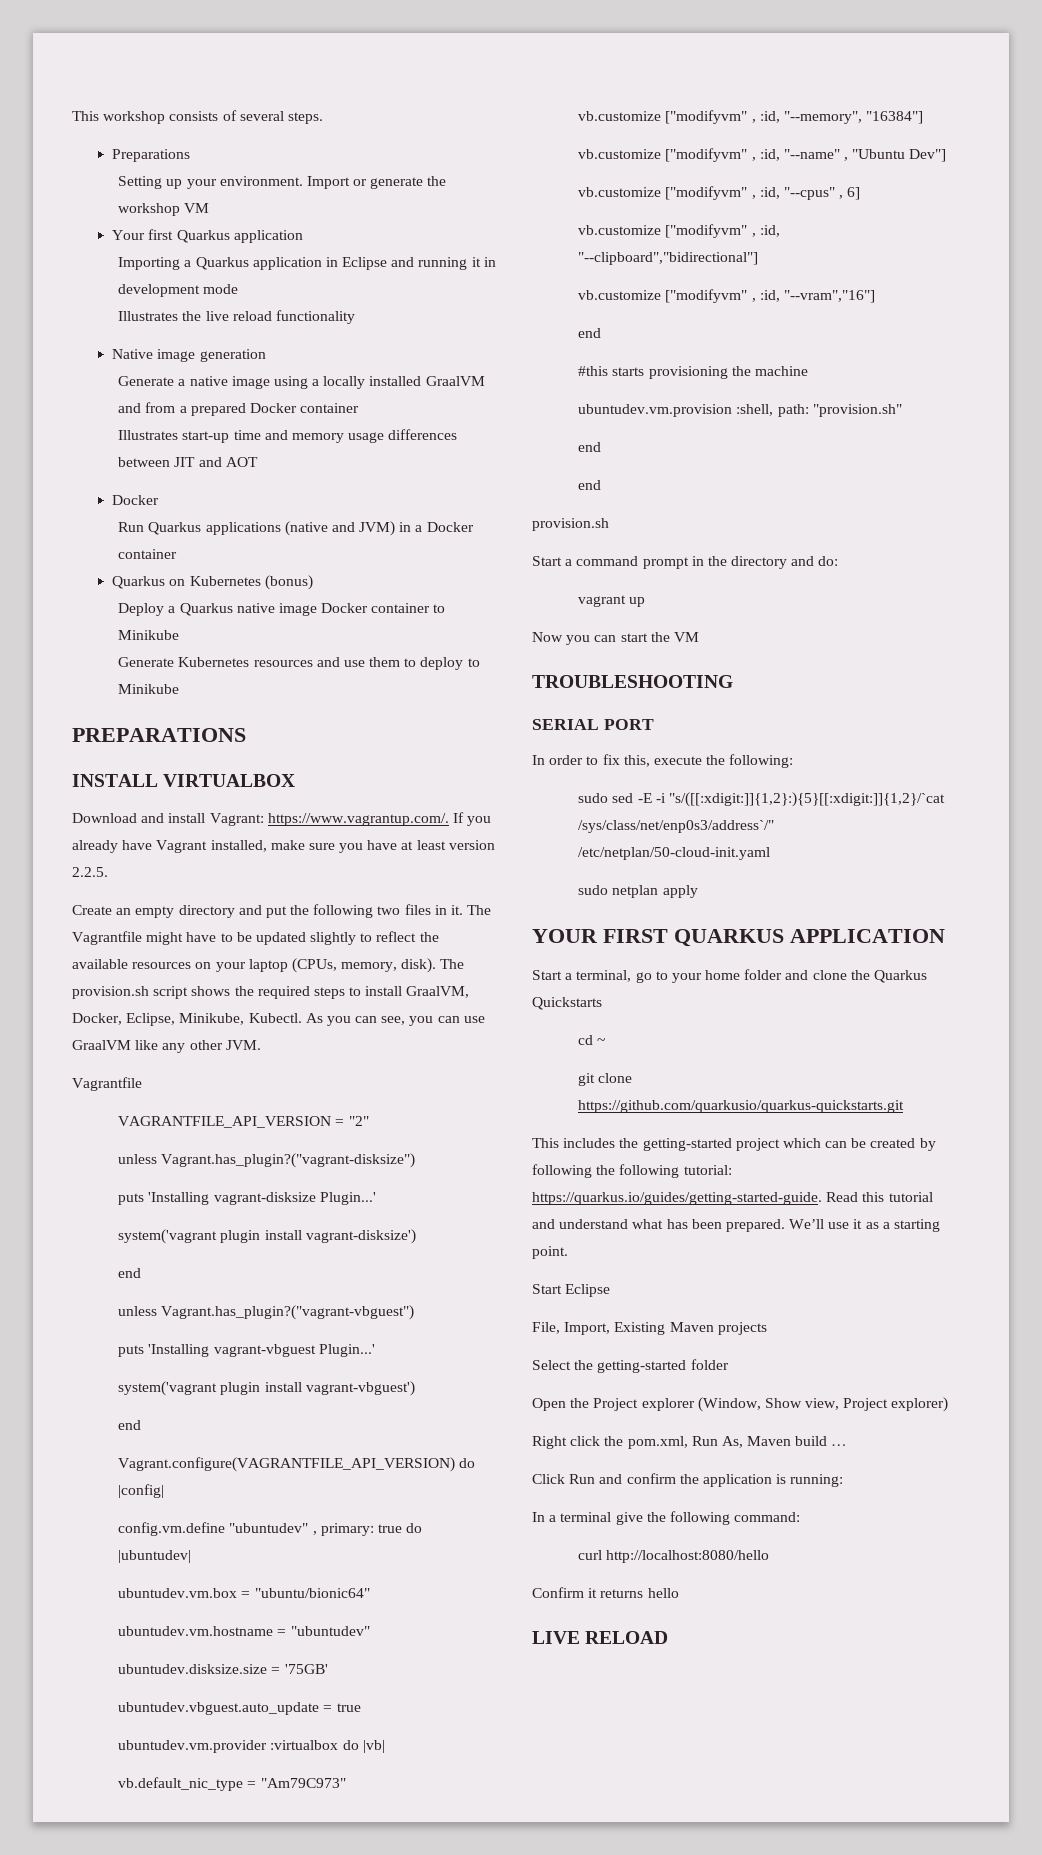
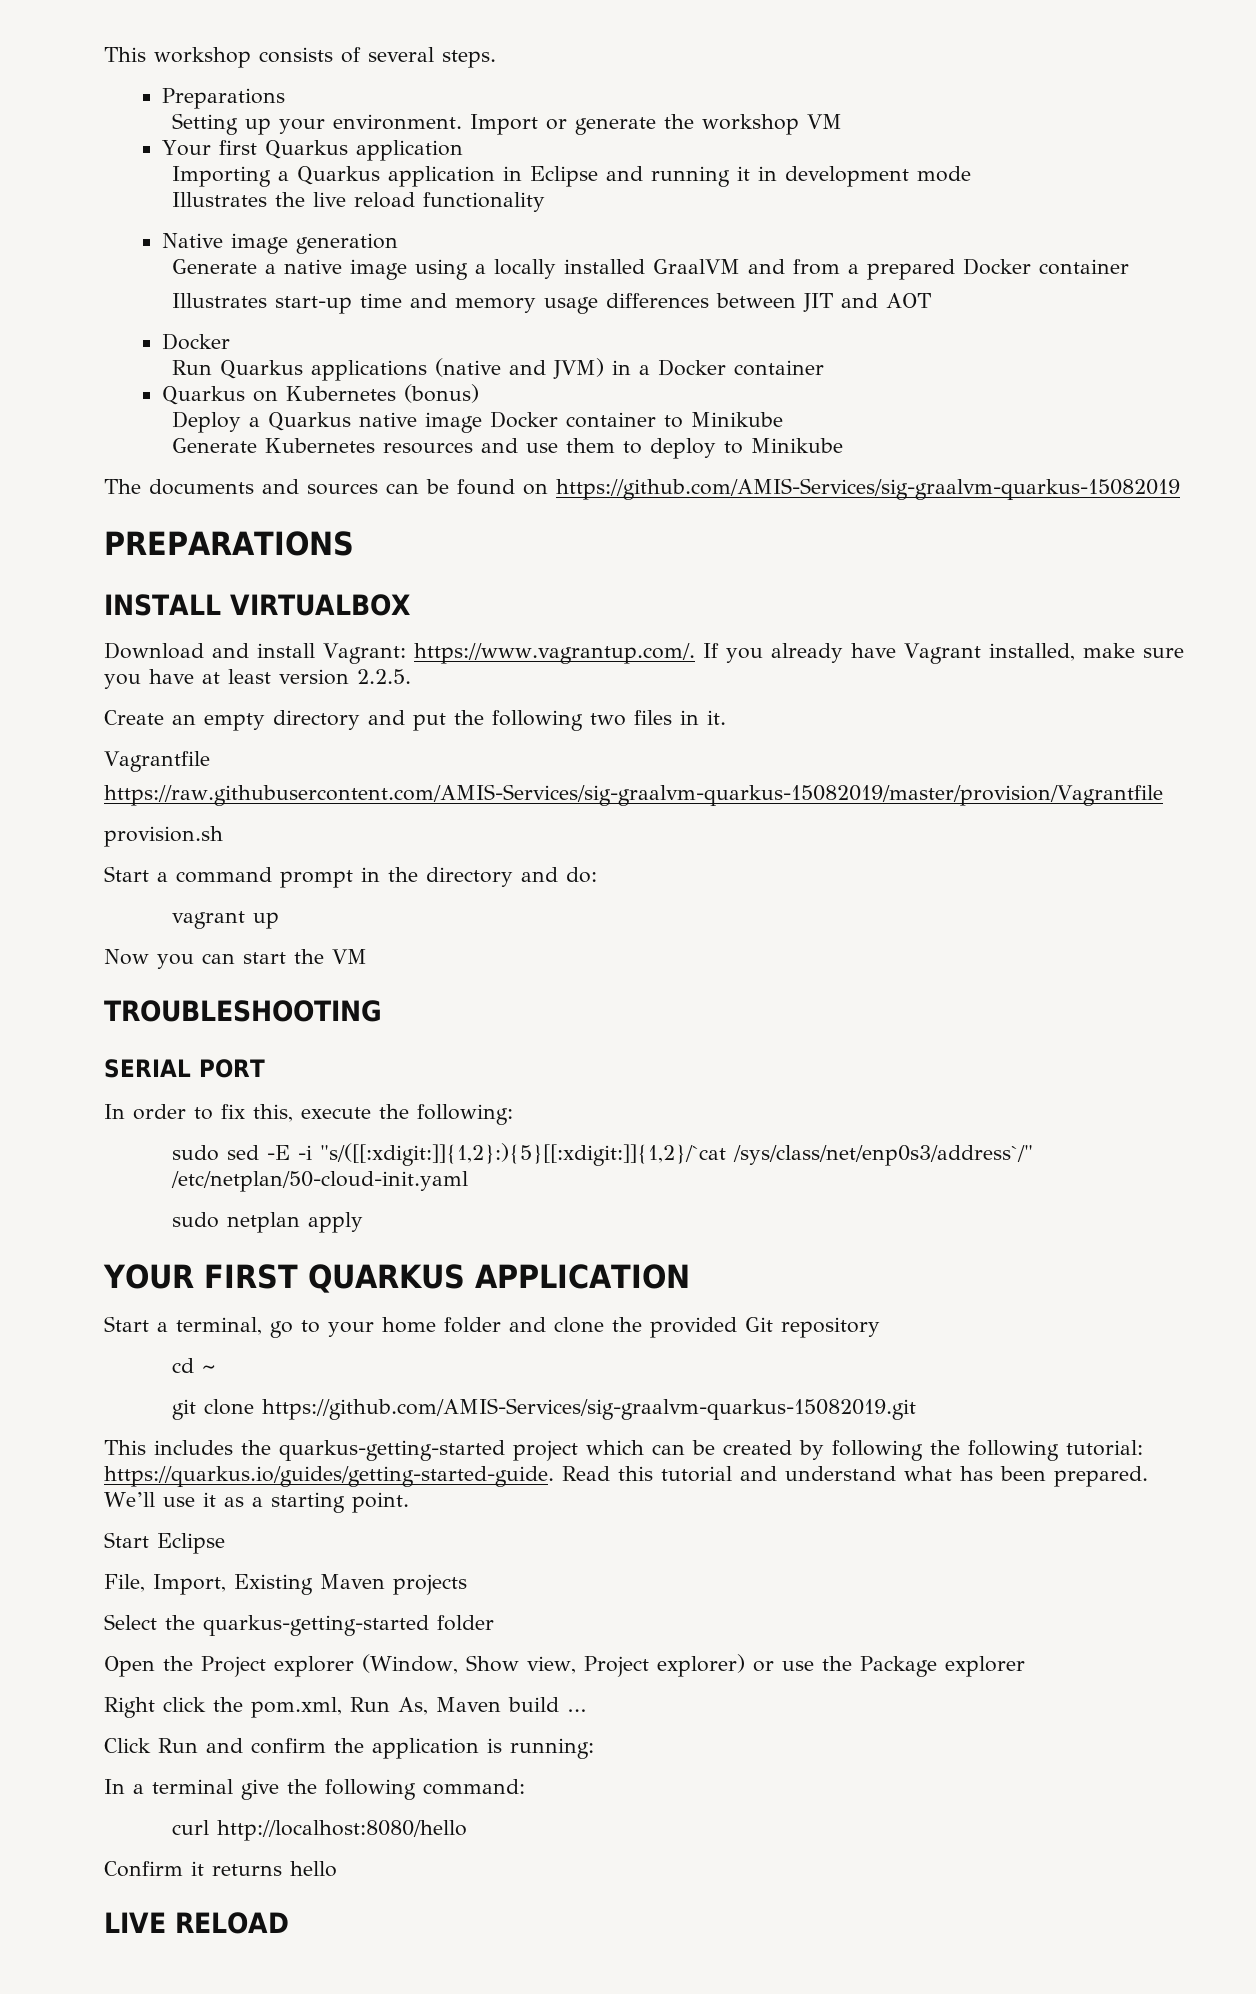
+ The documents and sources can be found on https://github.com/AMIS-Services/sig-graalvm-quarkus-15082019
- Create an empty directory and put the following two files in it. The Vagrantfile might have to be updated slightly to reflect the available resources on your laptop (CPUs, memory, disk). The provision.sh script shows the required steps to install GraalVM, Docker, Eclipse, Minikube, Kubectl. As you can see, you can use GraalVM like any other JVM.
+ Create an empty directory and put the following two files in it.
  Vagrantfile
- VAGRANTFILE_API_VERSION = "2"
- unless Vagrant.has_plugin?("vagrant-disksize")
- puts 'Installing vagrant-disksize Plugin...'
- system('vagrant plugin install vagrant-disksize')
- end
- unless Vagrant.has_plugin?("vagrant-vbguest")
- puts 'Installing vagrant-vbguest Plugin...'
- system('vagrant plugin install vagrant-vbguest')
- end
- Vagrant.configure(VAGRANTFILE_API_VERSION) do |config|
- config.vm.define "ubuntudev" , primary: true do |ubuntudev|
- ubuntudev.vm.box = "ubuntu/bionic64"
- ubuntudev.vm.hostname = "ubuntudev"
- ubuntudev.disksize.size = '75GB'
- ubuntudev.vbguest.auto_update = true
- ubuntudev.vm.provider :virtualbox do |vb|
- vb.default_nic_type = "Am79C973"
- vb.customize ["modifyvm" , :id, "--memory", "16384"]
- vb.customize ["modifyvm" , :id, "--name" , "Ubuntu Dev"]
- vb.customize ["modifyvm" , :id, "--cpus" , 6]
- vb.customize ["modifyvm" , :id, "--clipboard","bidirectional"]
- vb.customize ["modifyvm" , :id, "--vram","16"]
- end
- #this starts provisioning the machine
- ubuntudev.vm.provision :shell, path: "provision.sh"
- end
- end
+ https://raw.githubusercontent.com/AMIS-Services/sig-graalvm-quarkus-15082019/master/provision/Vagrantfile
- Start a terminal, go to your home folder and clone the Quarkus Quickstarts
+ Start a terminal, go to your home folder and clone the provided Git repository
- git clone https://github.com/quarkusio/quarkus-quickstarts.git
+ git clone https://github.com/AMIS-Services/sig-graalvm-quarkus-15082019.git
- This includes the getting-started project which can be created by following the following tutorial: https://quarkus.io/guides/getting-started-guide. Read this tutorial and understand what has been prepared.
+ This includes the quarkus-getting-started project which can be created by following the following tutorial: https://quarkus.io/guides/getting-started-guide. Read this tutorial and understand what has been prepared.
- Select the getting-started folder
+ Select the quarkus-getting-started folder
- Open the Project explorer (Window, Show view, Project explorer)
+ Open the Project explorer (Window, Show view, Project explorer) or use the Package explorer

